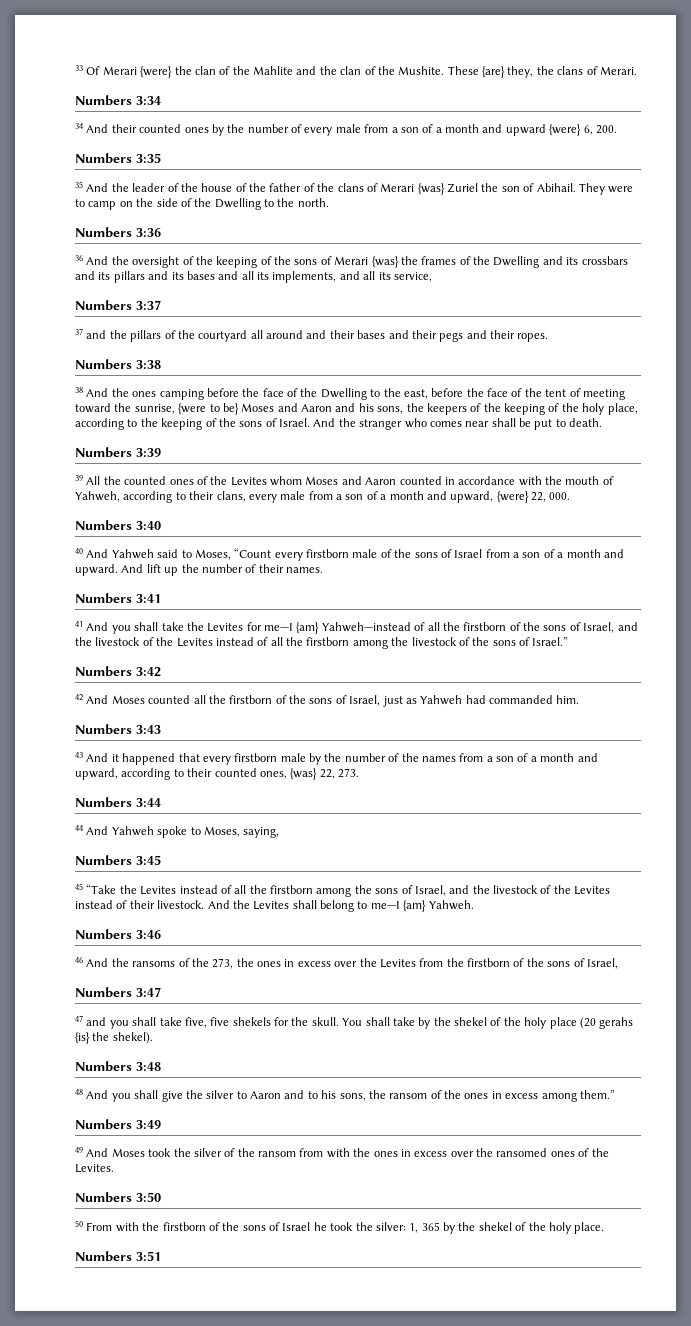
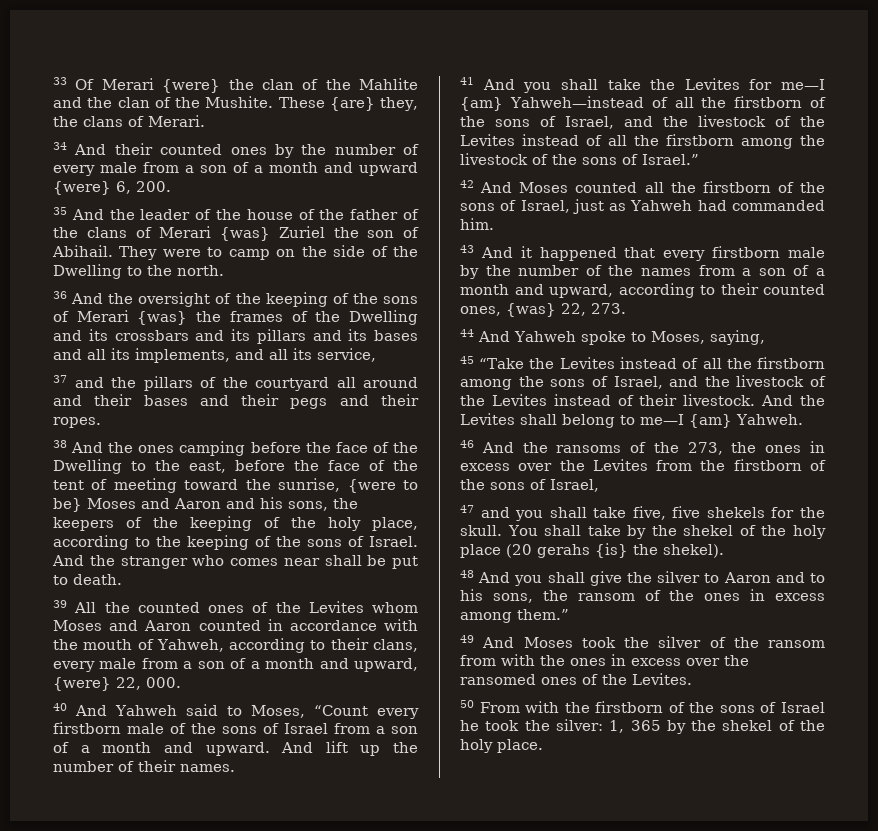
- Numbers 3:34
- Numbers 3:35
- Numbers 3:36
- Numbers 3:37
- Numbers 3:38
- Numbers 3:39
- Numbers 3:40
- Numbers 3:41
- Numbers 3:42
- Numbers 3:43
- Numbers 3:44
- Numbers 3:45
- Numbers 3:46
- Numbers 3:47
- Numbers 3:48
- Numbers 3:49
- Numbers 3:50
- Numbers 3:51

